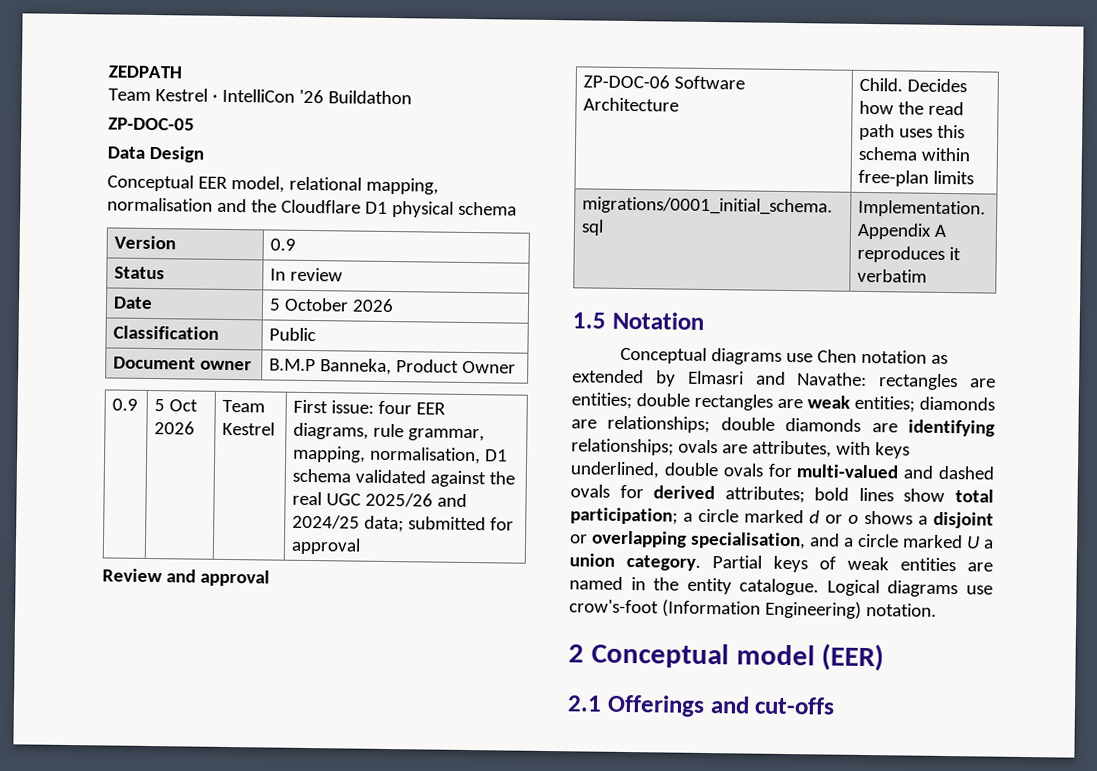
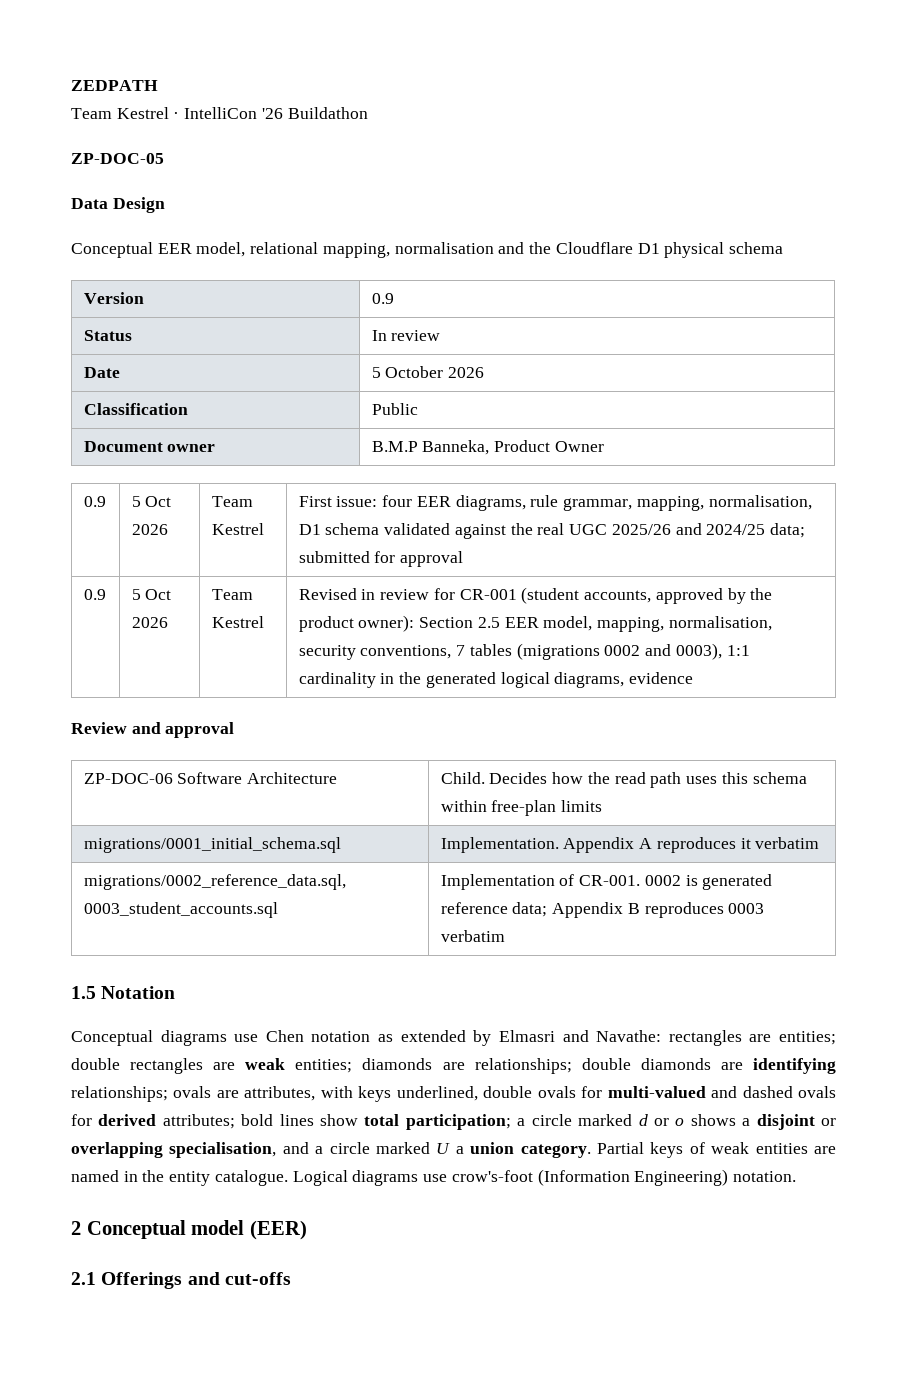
+ 0.9 | 5 Oct 2026 | Team Kestrel | Revised in review for CR-001 (student accounts, approved by the product owner): Section 2.5 EER model, mapping, normalisation, security conventions, 7 tables (migrations 0002 and 0003), 1:1 cardinality in the generated logical diagrams, evidence
+ migrations/0002_reference_data.sql, 0003_student_accounts.sql | Implementation of CR-001. 0002 is generated reference data; Appendix B reproduces 0003 verbatim

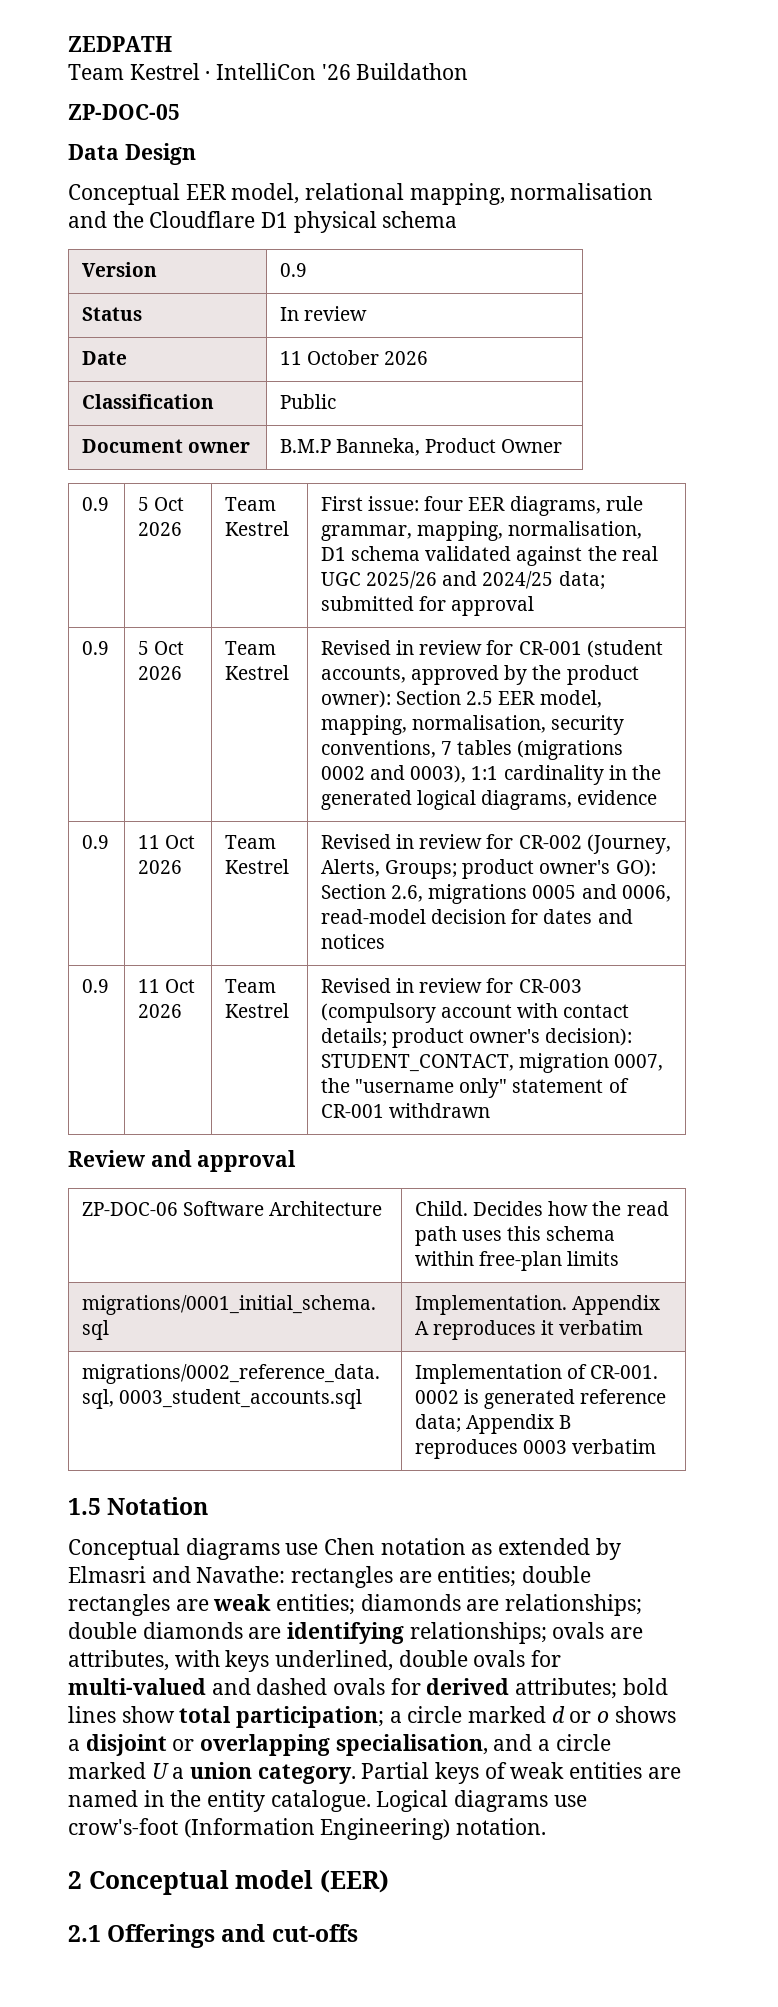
- Date | 5 October 2026
+ Date | 11 October 2026
+ 0.9 | 11 Oct 2026 | Team Kestrel | Revised in review for CR-002 (Journey, Alerts, Groups; product owner's GO): Section 2.6, migrations 0005 and 0006, read-model decision for dates and notices
+ 0.9 | 11 Oct 2026 | Team Kestrel | Revised in review for CR-003 (compulsory account with contact details; product owner's decision): STUDENT_CONTACT, migration 0007, the "username only" statement of CR-001 withdrawn

